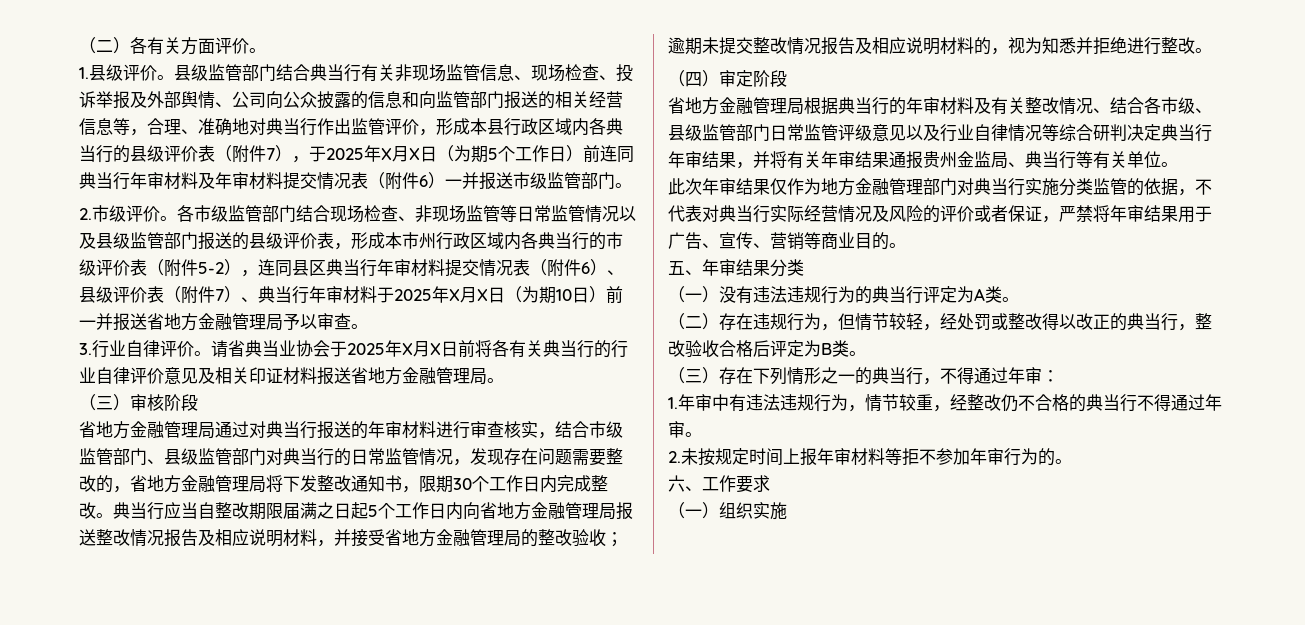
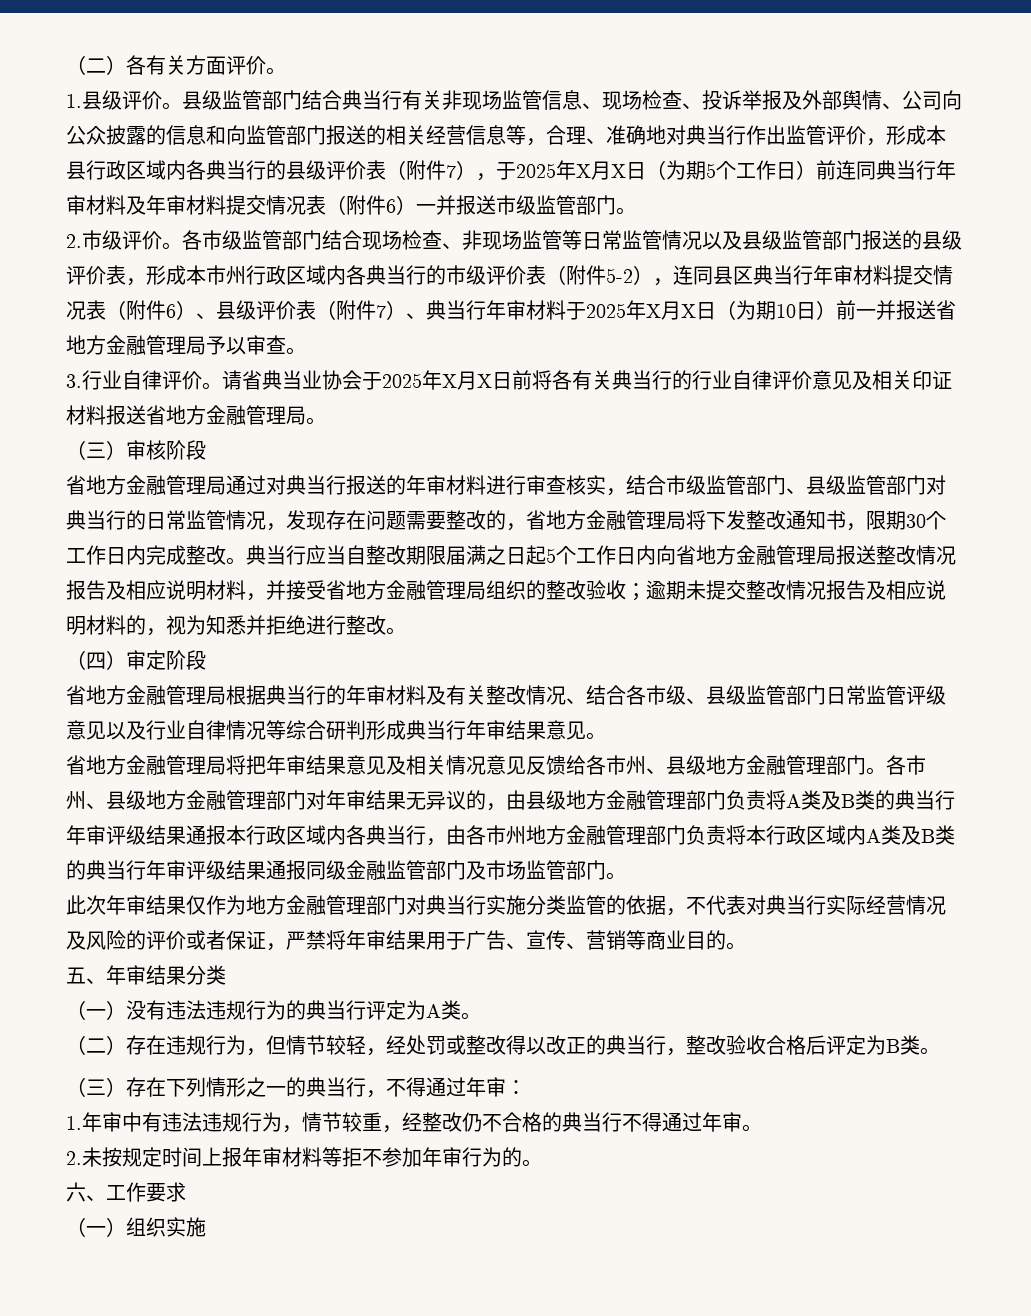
- 典当行应当自整改期限届满之日起5个工作日内向省地方金融管理局报送整改情况报告及相应说明材料，并接受省地方金融管理局的整改验收；逾期未提交整改情况报告及相应说明材料的，视为知悉并拒绝进行整改。
+ 典当行应当自整改期限届满之日起5个工作日内向省地方金融管理局报送整改情况报告及相应说明材料，并接受省地方金融管理局组织的整改验收；逾期未提交整改情况报告及相应说明材料的，视为知悉并拒绝进行整改。
- 省地方金融管理局根据典当行的年审材料及有关整改情况、结合各市级、县级监管部门日常监管评级意见以及行业自律情况等综合研判决定典当行年审结果，并将有关年审结果通报贵州金监局、典当行等有关单位。
+ 省地方金融管理局根据典当行的年审材料及有关整改情况、结合各市级、县级监管部门日常监管评级意见以及行业自律情况等综合研判形成典当行年审结果意见。
+ 省地方金融管理局将把年审结果意见及相关情况意见反馈给各市州、县级地方金融管理部门。各市州、县级地方金融管理部门对年审结果无异议的，由县级地方金融管理部门负责将A类及B类的典当行年审评级结果通报本行政区域内各典当行，由各市州地方金融管理部门负责将本行政区域内A类及B类的典当行年审评级结果通报同级金融监管部门及市场监管部门。

